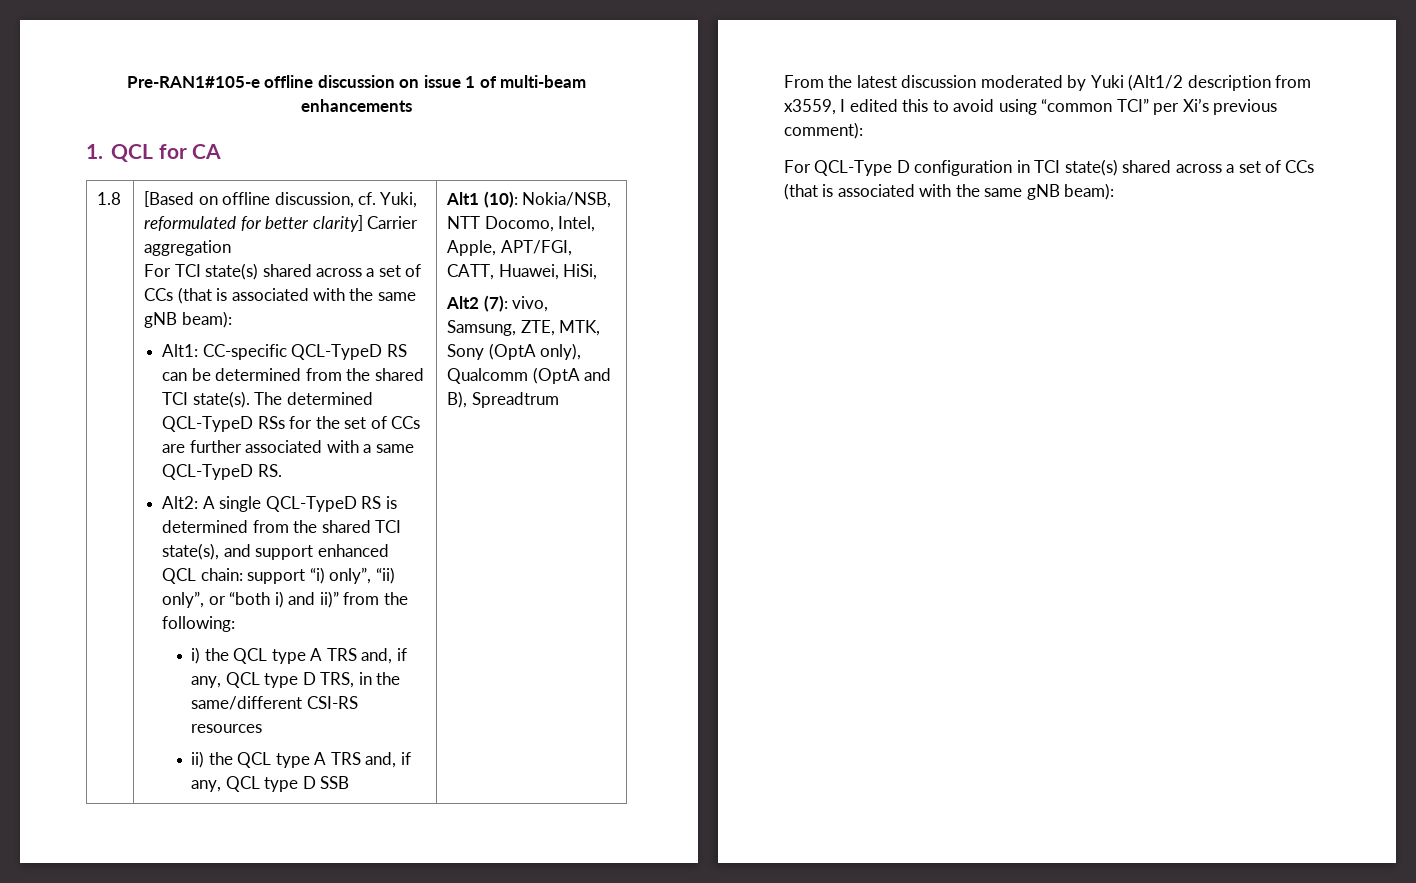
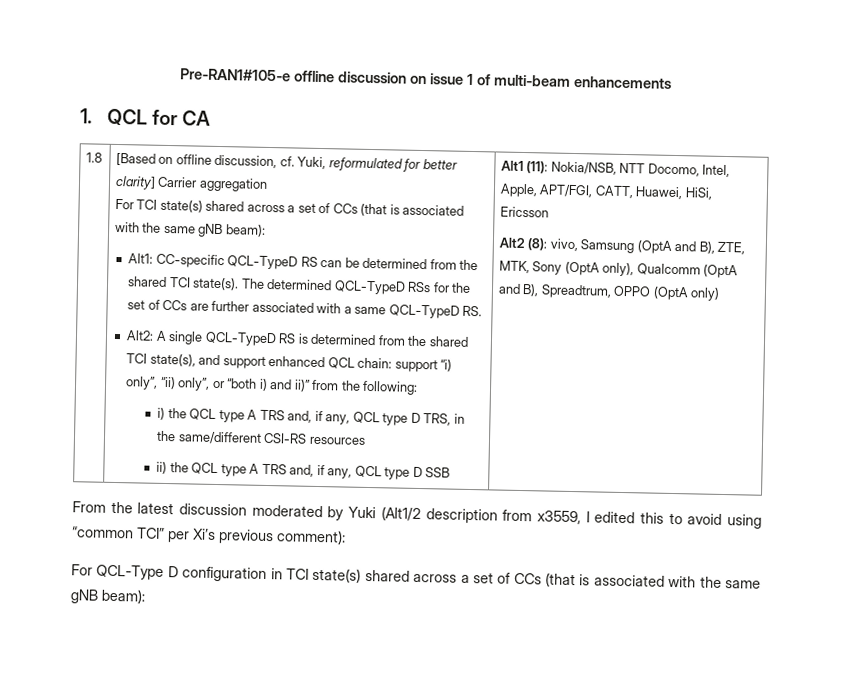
- Alt1 (10): Nokia/NSB, NTT Docomo, Intel, Apple, APT/FGI, CATT, Huawei, HiSi,
+ Alt1 (11): Nokia/NSB, NTT Docomo, Intel, Apple, APT/FGI, CATT, Huawei, HiSi, Ericsson
- Alt2 (7): vivo, Samsung, ZTE, MTK, Sony (OptA only), Qualcomm (OptA and B), Spreadtrum
+ Alt2 (8): vivo, Samsung (OptA and B), ZTE, MTK, Sony (OptA only), Qualcomm (OptA and B), Spreadtrum, OPPO (OptA only)

